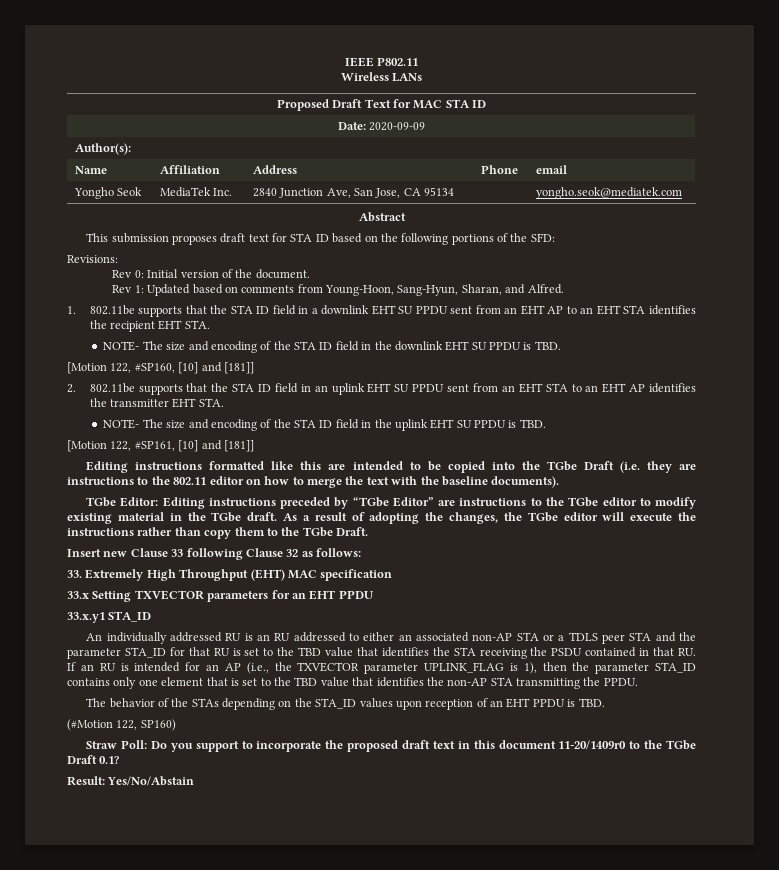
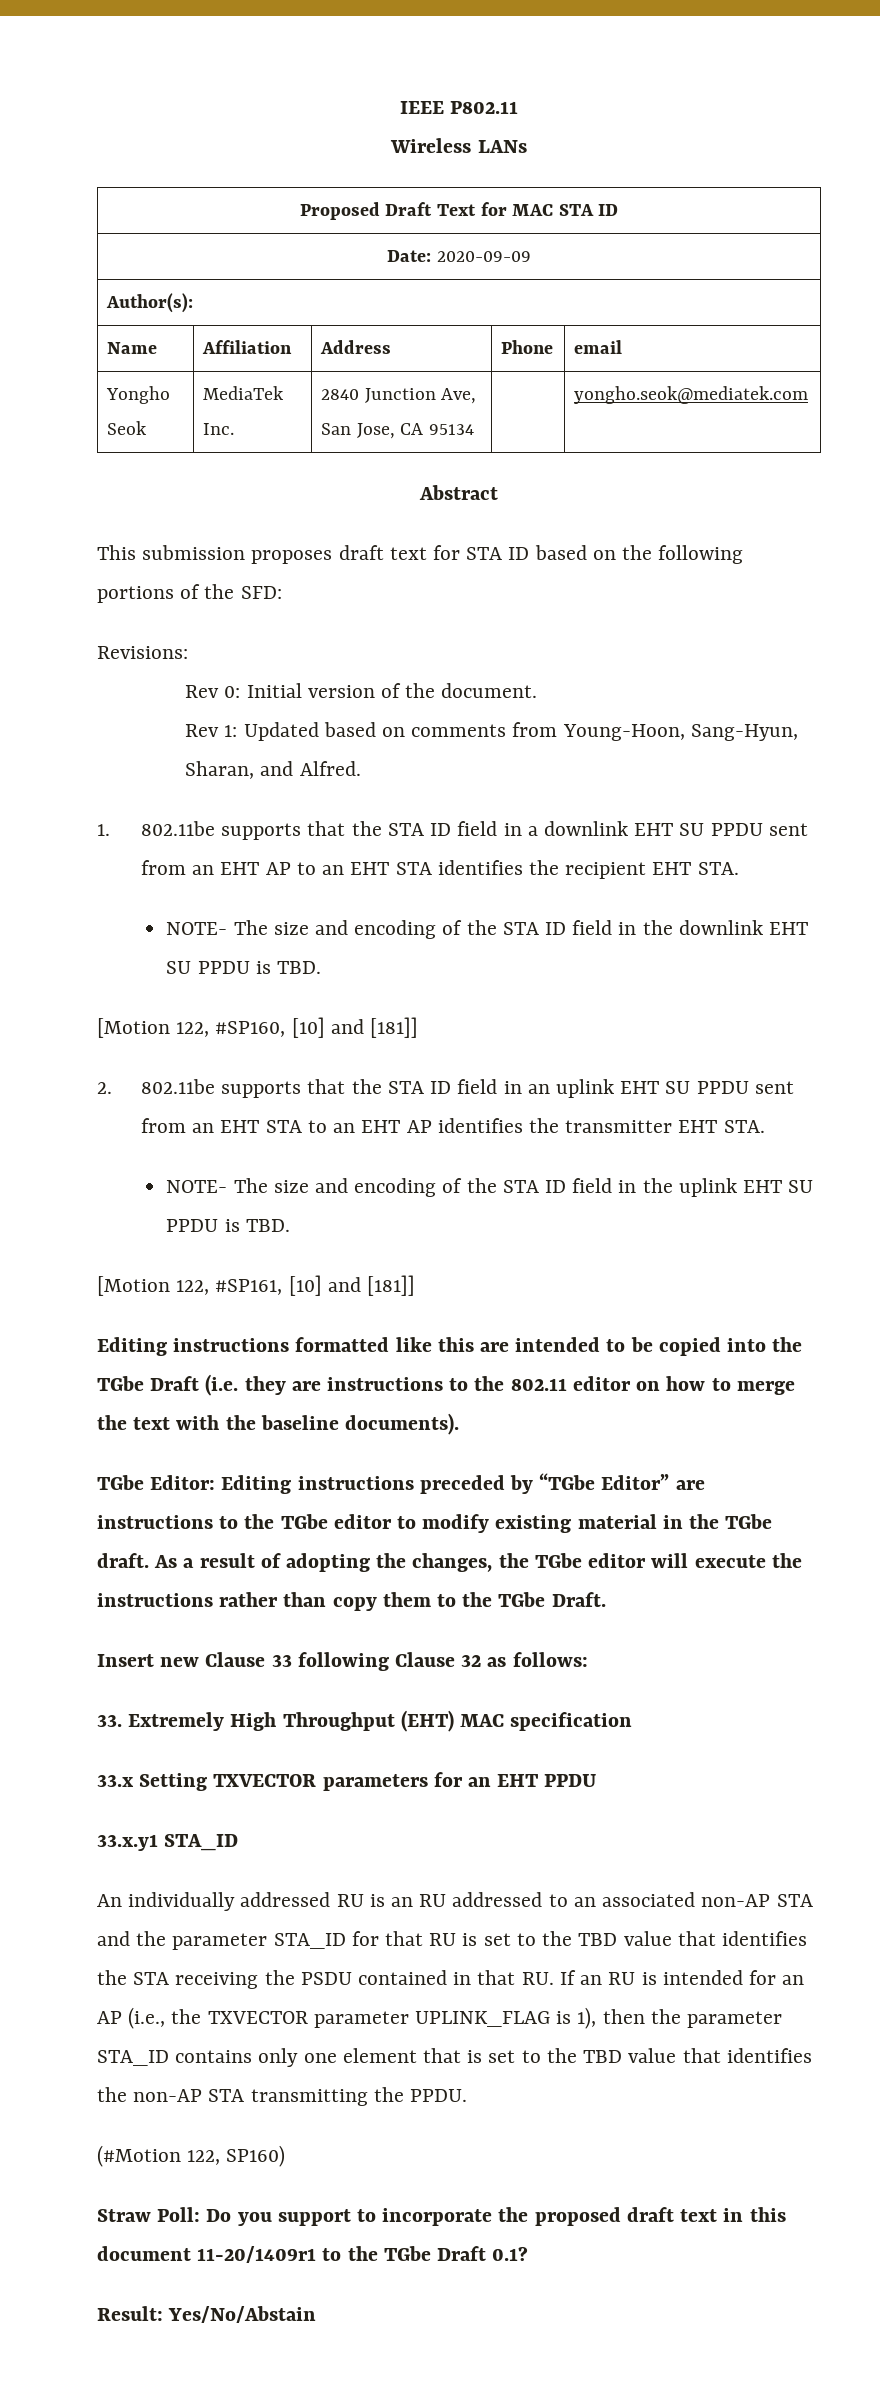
- An individually addressed RU is an RU addressed to either an associated non-AP STA or a TDLS peer STA and the parameter STA_ID for that RU is set to the TBD value that identifies the STA receiving the PSDU contained in that RU. If an RU is intended for an AP (i.e., the TXVECTOR parameter UPLINK_FLAG is 1), then the parameter STA_ID contains only one element that is set to the TBD value that identifies the non-AP STA transmitting the PPDU.
+ An individually addressed RU is an RU addressed to an associated non-AP STA and the parameter STA_ID for that RU is set to the TBD value that identifies the STA receiving the PSDU contained in that RU. If an RU is intended for an AP (i.e., the TXVECTOR parameter UPLINK_FLAG is 1), then the parameter STA_ID contains only one element that is set to the TBD value that identifies the non-AP STA transmitting the PPDU.
- The behavior of the STAs depending on the STA_ID values upon reception of an EHT PPDU is TBD.
- Straw Poll: Do you support to incorporate the proposed draft text in this document 11-20/1409r0 to the TGbe Draft 0.1?
+ Straw Poll: Do you support to incorporate the proposed draft text in this document 11-20/1409r1 to the TGbe Draft 0.1?

